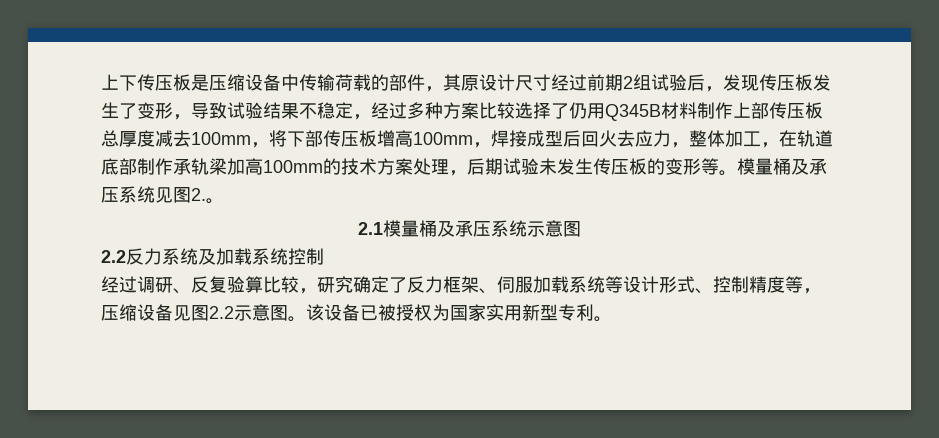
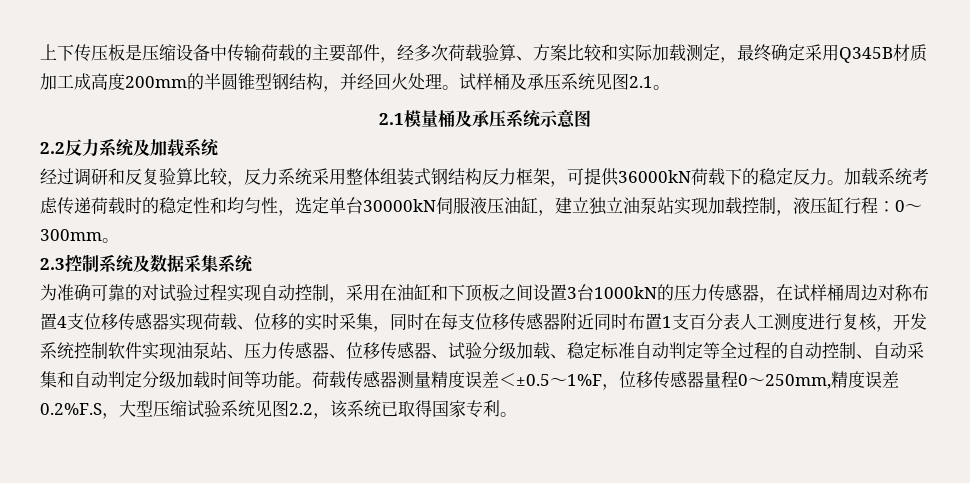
- 上下传压板是压缩设备中传输荷载的部件，其原设计尺寸经过前期2组试验后，发现传压板发生了变形，导致试验结果不稳定，经过多种方案比较选择了仍用Q345B材料制作上部传压板总厚度减去100mm，将下部传压板增高100mm，焊接成型后回火去应力，整体加工，在轨道底部制作承轨梁加高100mm的技术方案处理，后期试验未发生传压板的变形等。模量桶及承压系统见图2.。
+ 上下传压板是压缩设备中传输荷载的主要部件，经多次荷载验算、方案比较和实际加载测定，最终确定采用Q345B材质加工成高度200mm的半圆锥型钢结构，并经回火处理。试样桶及承压系统见图2.1。
- 2.2反力系统及加载系统控制
+ 2.2反力系统及加载系统
- 经过调研、反复验算比较，研究确定了反力框架、伺服加载系统等设计形式、控制精度等，压缩设备见图2.2示意图。该设备已被授权为国家实用新型专利。
+ 经过调研和反复验算比较，反力系统采用整体组装式钢结构反力框架，可提供36000kN荷载下的稳定反力。加载系统考虑传递荷载时的稳定性和均匀性，选定单台30000kN伺服液压油缸，建立独立油泵站实现加载控制，液压缸行程：0～300mm。
+ 2.3控制系统及数据采集系统
+ 为准确可靠的对试验过程实现自动控制，采用在油缸和下顶板之间设置3台1000kN的压力传感器，在试样桶周边对称布置4支位移传感器实现荷载、位移的实时采集，同时在每支位移传感器附近同时布置1支百分表人工测度进行复核，开发系统控制软件实现油泵站、压力传感器、位移传感器、试验分级加载、稳定标准自动判定等全过程的自动控制、自动采集和自动判定分级加载时间等功能。荷载传感器测量精度误差＜±0.5～1%F，位移传感器量程0～250mm,精度误差0.2%F.S，大型压缩试验系统见图2.2，该系统已取得国家专利。

